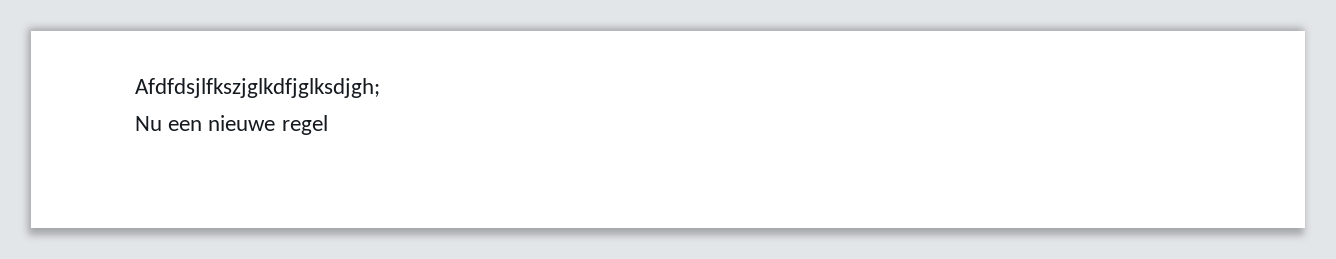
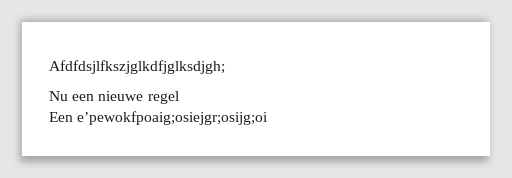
+ Een e’pewokfpoaig;osiejgr;osijg;oi

